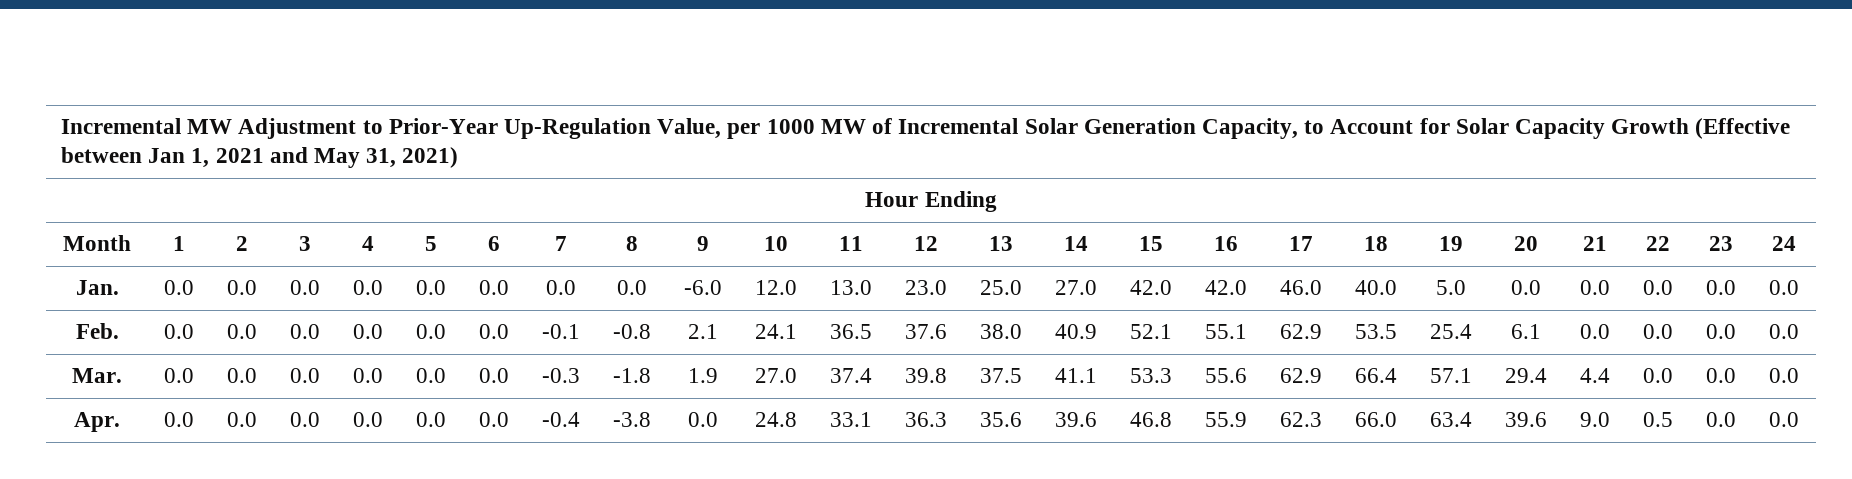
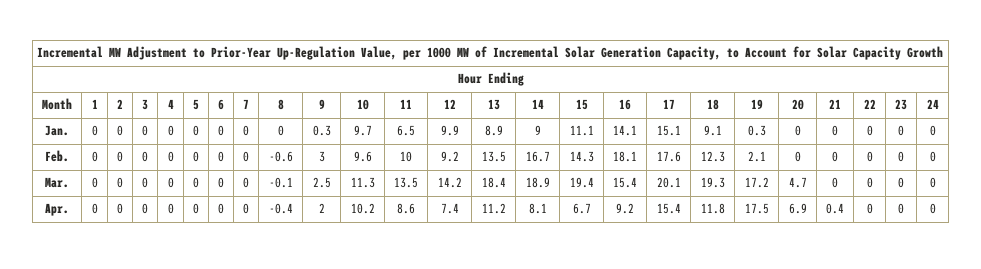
- Incremental MW Adjustment to Prior-Year Up-Regulation Value, per 1000 MW of Incremental Solar Generation Capacity, to Account for Solar Capacity Growth (Effective between Jan 1, 2021 and May 31, 2021)
+ Incremental MW Adjustment to Prior-Year Up-Regulation Value, per 1000 MW of Incremental Solar Generation Capacity, to Account for Solar Capacity Growth
- Jan. | 0.0 | 0.0 | 0.0 | 0.0 | 0.0 | 0.0 | 0.0 | 0.0 | -6.0 | 12.0 | 13.0 | 23.0 | 25.0 | 27.0 | 42.0 | 42.0 | 46.0 | 40.0 | 5.0 | 0.0 | 0.0 | 0.0 | 0.0 | 0.0
- Feb. | 0.0 | 0.0 | 0.0 | 0.0 | 0.0 | 0.0 | -0.1 | -0.8 | 2.1 | 24.1 | 36.5 | 37.6 | 38.0 | 40.9 | 52.1 | 55.1 | 62.9 | 53.5 | 25.4 | 6.1 | 0.0 | 0.0 | 0.0 | 0.0
- Mar. | 0.0 | 0.0 | 0.0 | 0.0 | 0.0 | 0.0 | -0.3 | -1.8 | 1.9 | 27.0 | 37.4 | 39.8 | 37.5 | 41.1 | 53.3 | 55.6 | 62.9 | 66.4 | 57.1 | 29.4 | 4.4 | 0.0 | 0.0 | 0.0
- Apr. | 0.0 | 0.0 | 0.0 | 0.0 | 0.0 | 0.0 | -0.4 | -3.8 | 0.0 | 24.8 | 33.1 | 36.3 | 35.6 | 39.6 | 46.8 | 55.9 | 62.3 | 66.0 | 63.4 | 39.6 | 9.0 | 0.5 | 0.0 | 0.0
+ Jan. | 0 | 0 | 0 | 0 | 0 | 0 | 0 | 0 | 0.3 | 9.7 | 6.5 | 9.9 | 8.9 | 9 | 11.1 | 14.1 | 15.1 | 9.1 | 0.3 | 0 | 0 | 0 | 0 | 0
+ Feb. | 0 | 0 | 0 | 0 | 0 | 0 | 0 | -0.6 | 3 | 9.6 | 10 | 9.2 | 13.5 | 16.7 | 14.3 | 18.1 | 17.6 | 12.3 | 2.1 | 0 | 0 | 0 | 0 | 0
+ Mar. | 0 | 0 | 0 | 0 | 0 | 0 | 0 | -0.1 | 2.5 | 11.3 | 13.5 | 14.2 | 18.4 | 18.9 | 19.4 | 15.4 | 20.1 | 19.3 | 17.2 | 4.7 | 0 | 0 | 0 | 0
+ Apr. | 0 | 0 | 0 | 0 | 0 | 0 | 0 | -0.4 | 2 | 10.2 | 8.6 | 7.4 | 11.2 | 8.1 | 6.7 | 9.2 | 15.4 | 11.8 | 17.5 | 6.9 | 0.4 | 0 | 0 | 0

